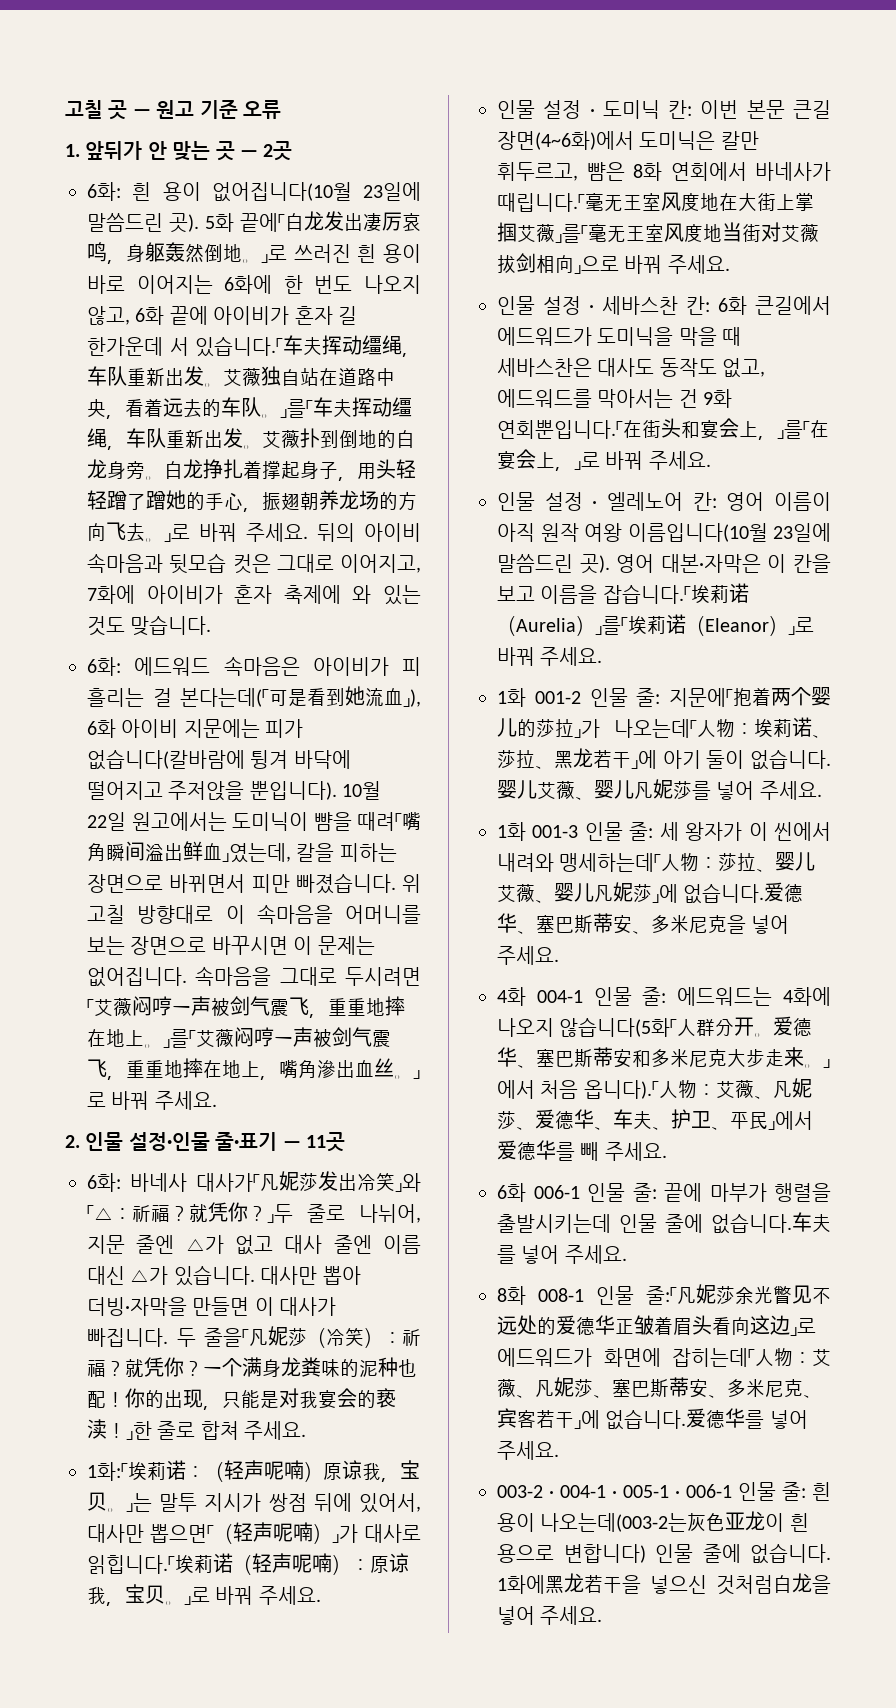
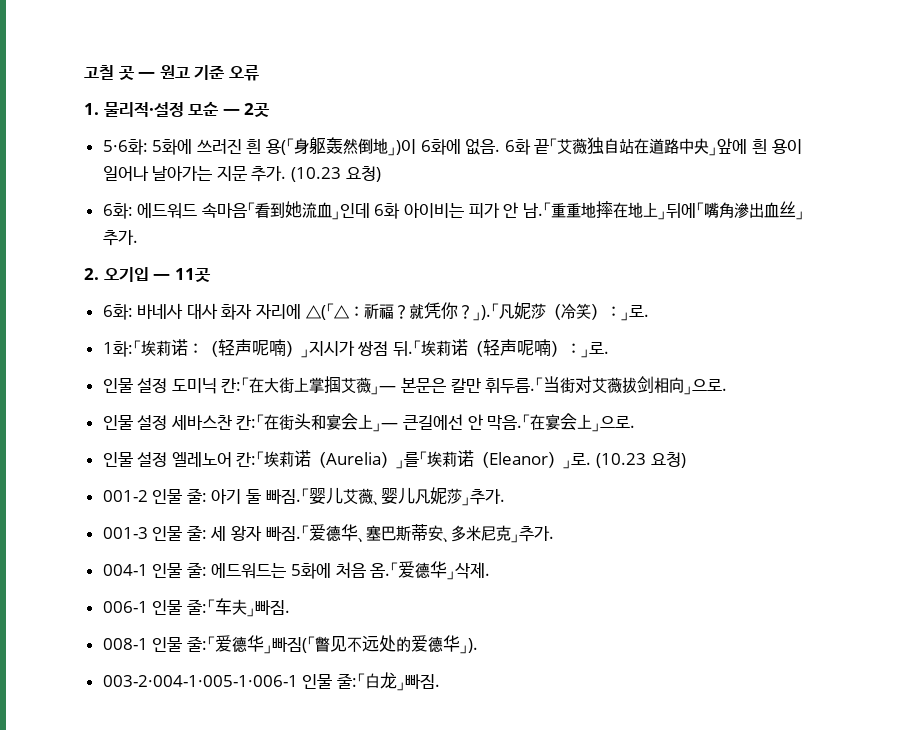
- 1. 앞뒤가 안 맞는 곳 — 2곳
- 6화: 흰 용이 없어집니다(10월 23일에 말씀드린 곳). 5화 끝에「白龙发出凄厉哀鸣，身躯轰然倒地。」로 쓰러진 흰 용이 바로 이어지는 6화에 한 번도 나오지 않고, 6화 끝에 아이비가 혼자 길 한가운데 서 있습니다.「车夫挥动缰绳，车队重新出发。艾薇独自站在道路中央，看着远去的车队。」를「车夫挥动缰绳，车队重新出发。艾薇扑到倒地的白龙身旁。白龙挣扎着撑起身子，用头轻轻蹭了蹭她的手心，振翅朝养龙场的方向飞去。」로 바꿔 주세요. 뒤의 아이비 속마음과 뒷모습 컷은 그대로 이어지고, 7화에 아이비가 혼자 축제에 와 있는 것도 맞습니다.
- 6화: 에드워드 속마음은 아이비가 피 흘리는 걸 본다는데(「可是看到她流血」), 6화 아이비 지문에는 피가 없습니다(칼바람에 튕겨 바닥에 떨어지고 주저앉을 뿐입니다). 10월 22일 원고에서는 도미닉이 뺨을 때려「嘴角瞬间溢出鲜血」였는데, 칼을 피하는 장면으로 바뀌면서 피만 빠졌습니다. 위 고칠 방향대로 이 속마음을 어머니를 보는 장면으로 바꾸시면 이 문제는 없어집니다. 속마음을 그대로 두시려면「艾薇闷哼一声被剑气震飞，重重地摔在地上。」를「艾薇闷哼一声被剑气震飞，重重地摔在地上，嘴角渗出血丝。」로 바꿔 주세요.
- 2. 인물 설정·인물 줄·표기 — 11곳
- 6화: 바네사 대사가「凡妮莎发出冷笑」와「△：祈福？
+ 1. 물리적·설정 모순 — 2곳
+ 5·6화: 5화에 쓰러진 흰 용(「身躯轰然倒地」)이 6화에 없음. 6화 끝「艾薇独自站在道路中央」앞에 흰 용이 일어나 날아가는 지문 추가. (10.23 요청)
+ 6화: 에드워드 속마음「看到她流血」인데 6화 아이비는 피가 안 남.「重重地摔在地上」뒤에「嘴角渗出血丝」추가.
+ 2. 오기입 — 11곳
+ 6화: 바네사 대사 화자 자리에 △(「△：祈福？
- 就凭你？」두 줄로 나뉘어, 지문 줄엔 △가 없고 대사 줄엔 이름 대신 △가 있습니다. 대사만 뽑아 더빙·자막을 만들면 이 대사가 빠집니다. 두 줄을「凡妮莎（冷笑）：祈福？就凭你？一个满身龙粪味的泥种也配！你的出现，只能是对我宴会的亵渎！」한 줄로 합쳐 주세요.
+ 就凭你？」).「凡妮莎（冷笑）：」로.
- 1화:「埃莉诺：（轻声呢喃）原谅我，宝贝。」는 말투 지시가 쌍점 뒤에 있어서, 대사만 뽑으면「（轻声呢喃）」가 대사로 읽힙니다.
+ 1화:「埃莉诺：（轻声呢喃）」지시가 쌍점 뒤.
- 「埃莉诺（轻声呢喃）：原谅我，宝贝。」로 바꿔 주세요.
- 인물 설정 · 도미닉 칸: 이번 본문 큰길 장면(4~6화)에서 도미닉은 칼만 휘두르고, 뺨은 8화 연회에서 바네사가 때립니다.「毫无王室风度地在大街上掌掴艾薇」를「毫无王室风度地当街对艾薇拔剑相向」으로 바꿔 주세요.
- 인물 설정 · 세바스찬 칸: 6화 큰길에서 에드워드가 도미닉을 막을 때 세바스찬은 대사도 동작도 없고, 에드워드를 막아서는 건 9화 연회뿐입니다.「在街头和宴会上，」를「在宴会上，」로 바꿔 주세요.
- 인물 설정 · 엘레노어 칸: 영어 이름이 아직 원작 여왕 이름입니다(10월 23일에 말씀드린 곳). 영어 대본·자막은 이 칸을 보고 이름을 잡습니다.「埃莉诺（Aurelia）」를「埃莉诺（Eleanor）」로 바꿔 주세요.
- 1화 001-2 인물 줄: 지문에「抱着两个婴儿的莎拉」가 나오는데「人物：埃莉诺、莎拉、黑龙若干」에 아기 둘이 없습니다.婴儿艾薇、婴儿凡妮莎를 넣어 주세요.
- 1화 001-3 인물 줄: 세 왕자가 이 씬에서 내려와 맹세하는데「人物：莎拉、婴儿艾薇、婴儿凡妮莎」에 없습니다.爱德华、塞巴斯蒂安、多米尼克을 넣어 주세요.
- 4화 004-1 인물 줄: 에드워드는 4화에 나오지 않습니다(5화「人群分开。爱德华、塞巴斯蒂安和多米尼克大步走来。」에서 처음 옵니다).「人物：艾薇、凡妮莎、爱德华、车夫、护卫、平民」에서爱德华를 빼 주세요.
- 6화 006-1 인물 줄: 끝에 마부가 행렬을 출발시키는데 인물 줄에 없습니다.车夫를 넣어 주세요.
- 8화 008-1 인물 줄:「凡妮莎余光瞥见不远处的爱德华正皱着眉头看向这边」로 에드워드가 화면에 잡히는데「人物：艾薇、凡妮莎、塞巴斯蒂安、多米尼克、宾客若干」에 없습니다.爱德华를 넣어 주세요.
- 003-2 · 004-1 · 005-1 · 006-1 인물 줄: 흰 용이 나오는데(003-2는灰色亚龙이 흰 용으로 변합니다) 인물 줄에 없습니다. 1화에黑龙若干을 넣으신 것처럼白龙을 넣어 주세요.
+ 「埃莉诺（轻声呢喃）：」로.
+ 인물 설정 도미닉 칸:「在大街上掌掴艾薇」— 본문은 칼만 휘두름.「当街对艾薇拔剑相向」으로.
+ 인물 설정 세바스찬 칸:「在街头和宴会上」— 큰길에선 안 막음.「在宴会上」으로.
+ 인물 설정 엘레노어 칸:「埃莉诺（Aurelia）」를「埃莉诺（Eleanor）」로. (10.23 요청)
+ 001-2 인물 줄: 아기 둘 빠짐.「婴儿艾薇、婴儿凡妮莎」추가.
+ 001-3 인물 줄: 세 왕자 빠짐.「爱德华、塞巴斯蒂安、多米尼克」추가.
+ 004-1 인물 줄: 에드워드는 5화에 처음 옴.「爱德华」삭제.
+ 006-1 인물 줄:「车夫」빠짐.
+ 008-1 인물 줄:「爱德华」빠짐(「瞥见不远处的爱德华」).
+ 003-2·004-1·005-1·006-1 인물 줄:「白龙」빠짐.

